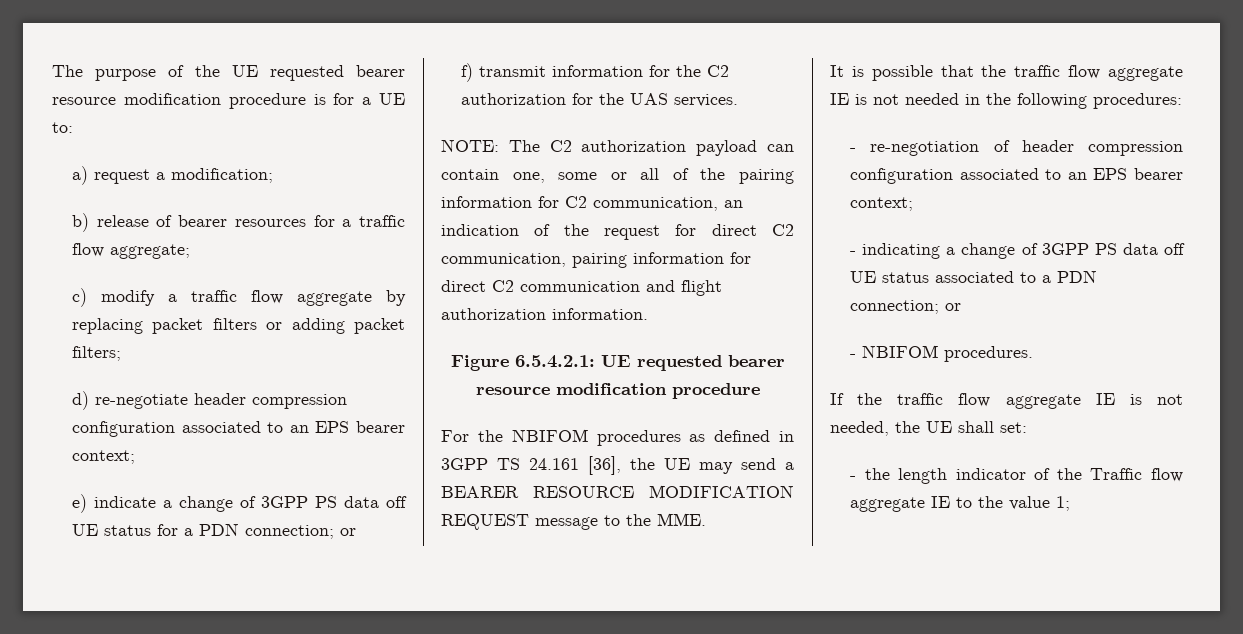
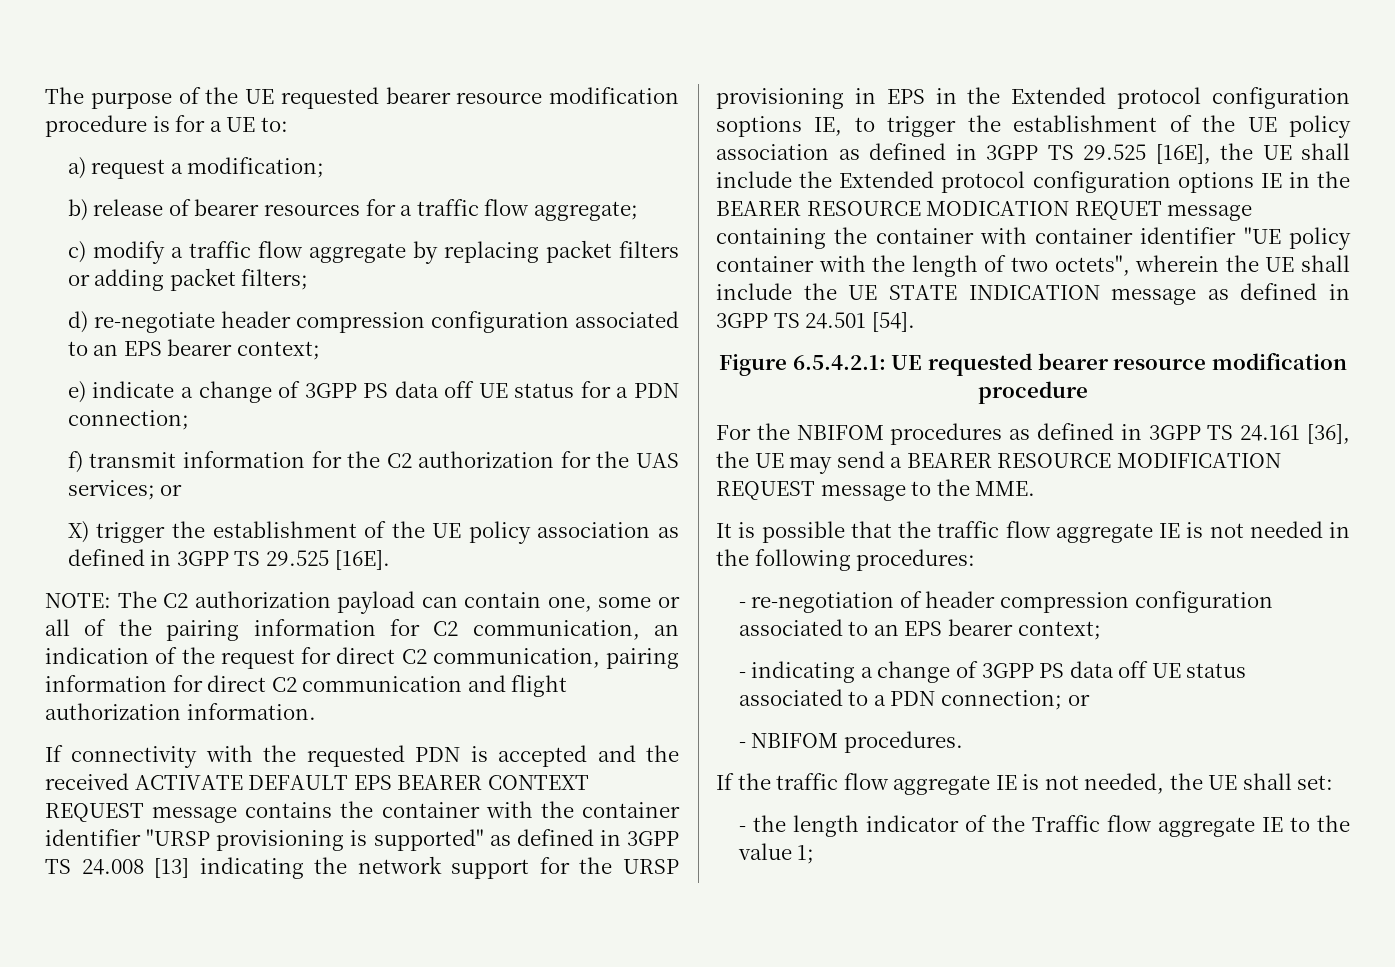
- e) indicate a change of 3GPP PS data off UE status for a PDN connection; or
+ e) indicate a change of 3GPP PS data off UE status for a PDN connection;
- f) transmit information for the C2 authorization for the UAS services.
+ f) transmit information for the C2 authorization for the UAS services; or
+ X) trigger the establishment of the UE policy association as defined in 3GPP TS 29.525 [16E].
+ If connectivity with the requested PDN is accepted and the received ACTIVATE DEFAULT EPS BEARER CONTEXT REQUEST message contains the container with the container identifier "URSP provisioning is supported" as defined in 3GPP TS 24.008 [13] indicating the network support for the URSP provisioning in EPS in the Extended protocol configuration soptions IE, to trigger the establishment of the UE policy association as defined in 3GPP TS 29.525 [16E], the UE shall include the Extended protocol configuration options IE in the BEARER RESOURCE MODICATION REQUET message containing the container with container identifier "UE policy container with the length of two octets", wherein the UE shall include the UE STATE INDICATION message as defined in 3GPP TS 24.501 [54].

